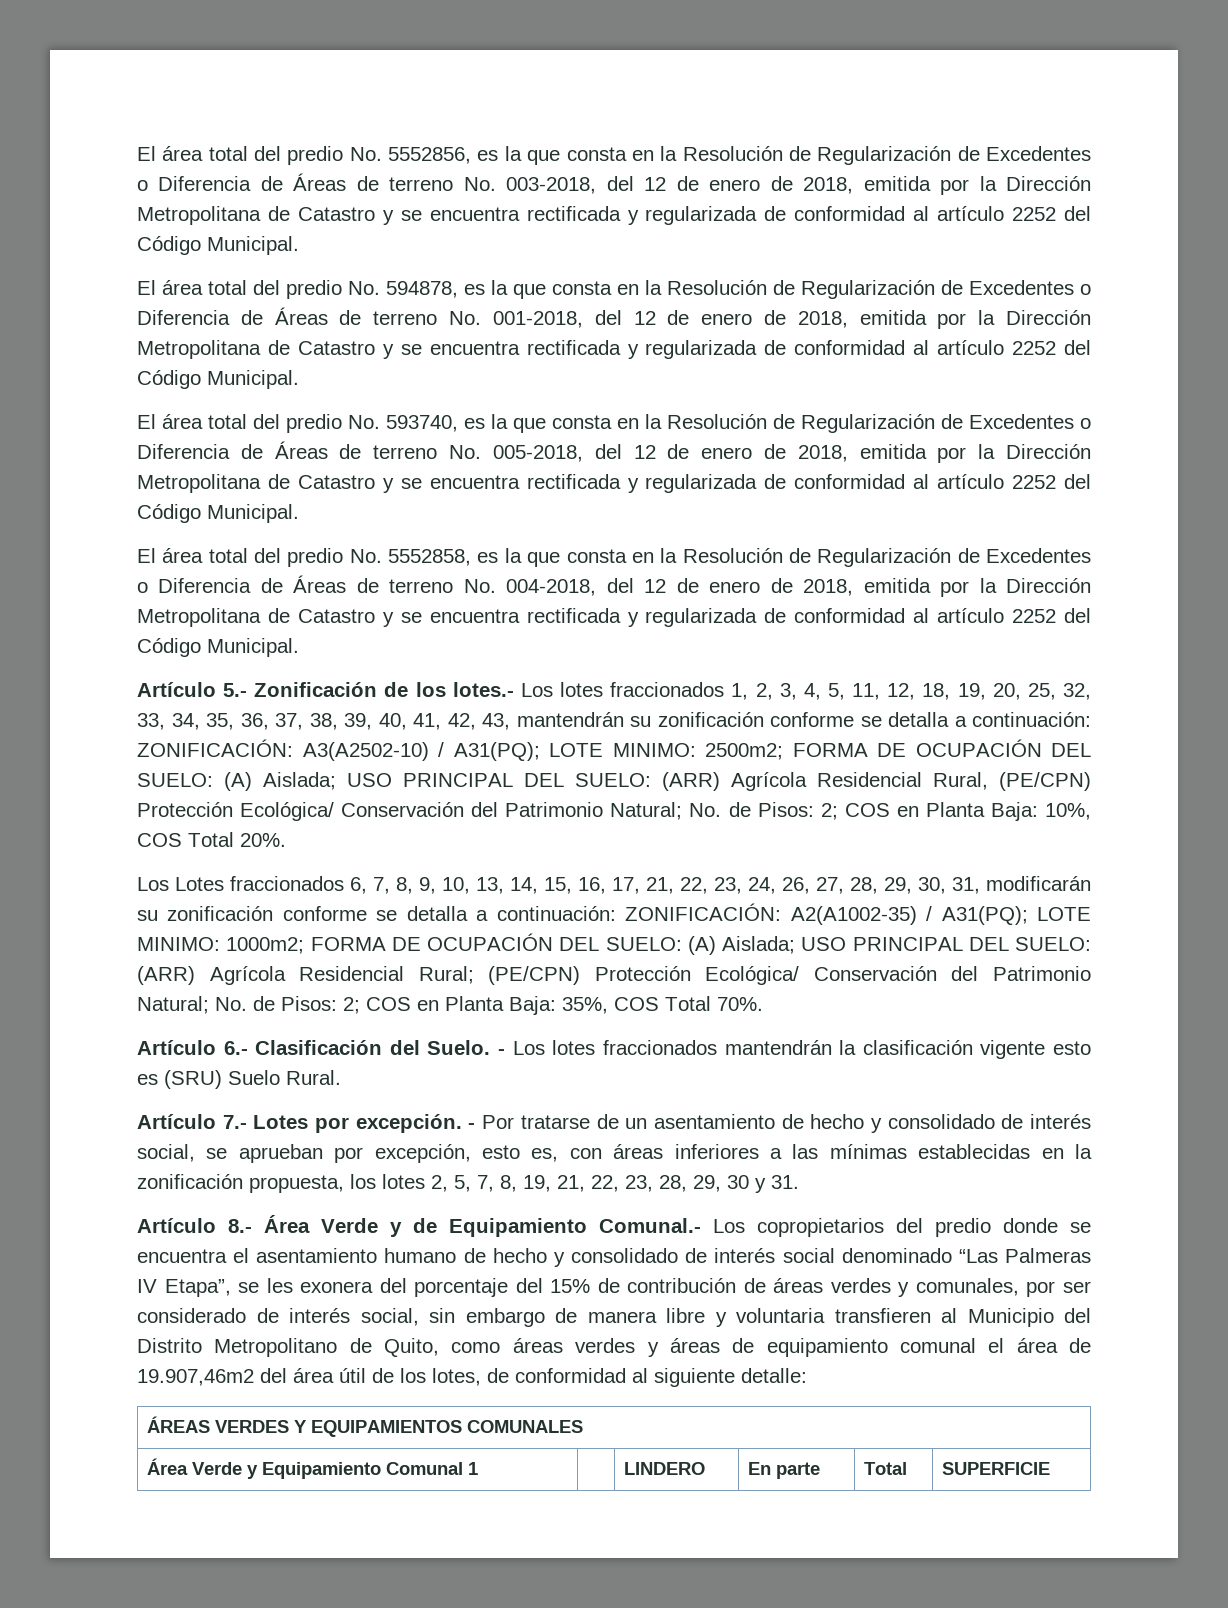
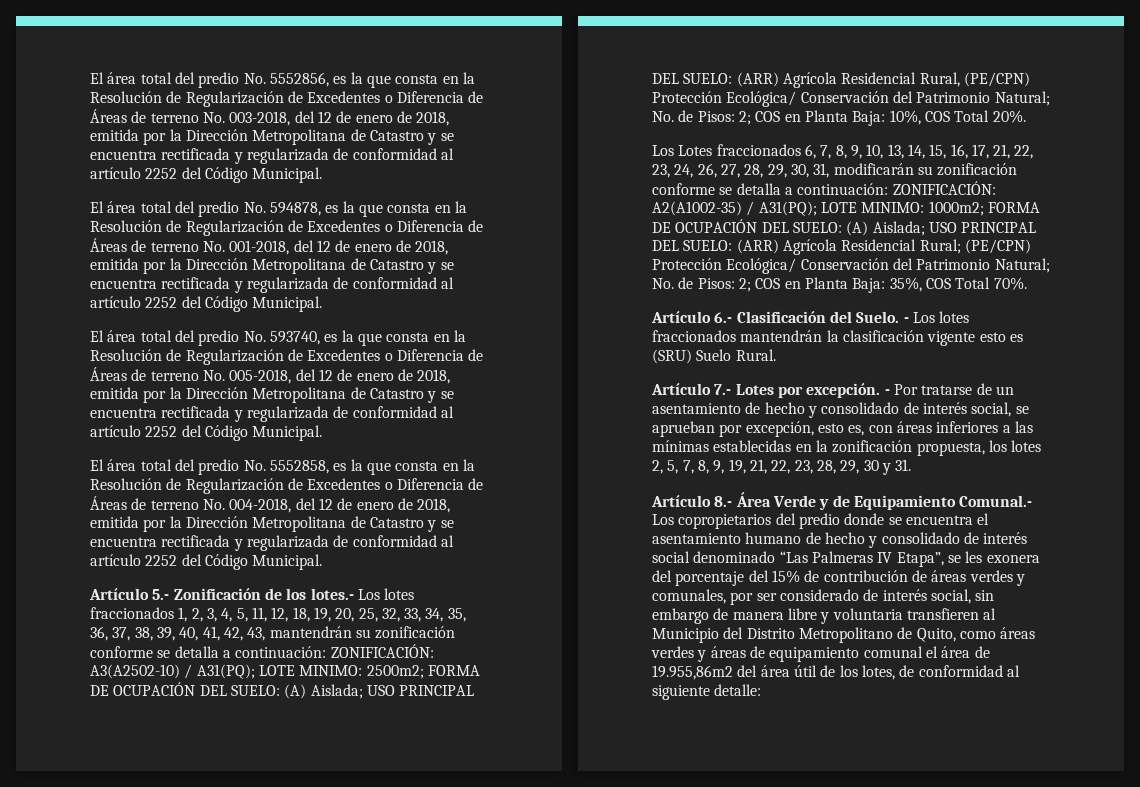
- - Por tratarse de un asentamiento de hecho y consolidado de interés social, se aprueban por excepción, esto es, con áreas inferiores a las mínimas establecidas en la zonificación propuesta, los lotes 2, 5, 7, 8, 19, 21, 22, 23, 28, 29, 30 y 31.
+ - Por tratarse de un asentamiento de hecho y consolidado de interés social, se aprueban por excepción, esto es, con áreas inferiores a las mínimas establecidas en la zonificación propuesta, los lotes 2, 5, 7, 8, 9, 19, 21, 22, 23, 28, 29, 30 y 31.
- Artículo 8.- Área Verde y de Equipamiento Comunal.- Los copropietarios del predio donde se encuentra el asentamiento humano de hecho y consolidado de interés social denominado “Las Palmeras IV Etapa”, se les exonera del porcentaje del 15% de contribución de áreas verdes y comunales, por ser considerado de interés social, sin embargo de manera libre y voluntaria transfieren al Municipio del Distrito Metropolitano de Quito, como áreas verdes y áreas de equipamiento comunal el área de 19.907,46m2 del área útil de los lotes, de conformidad al siguiente detalle:
+ Artículo 8.- Área Verde y de Equipamiento Comunal.- Los copropietarios del predio donde se encuentra el asentamiento humano de hecho y consolidado de interés social denominado “Las Palmeras IV Etapa”, se les exonera del porcentaje del 15% de contribución de áreas verdes y comunales, por ser considerado de interés social, sin embargo de manera libre y voluntaria transfieren al Municipio del Distrito Metropolitano de Quito, como áreas verdes y áreas de equipamiento comunal el área de 19.955,86m2 del área útil de los lotes, de conformidad al siguiente detalle:
- ÁREAS VERDES Y EQUIPAMIENTOS COMUNALES
- Área Verde y Equipamiento Comunal 1 | | LINDERO | En parte | Total | SUPERFICIE

